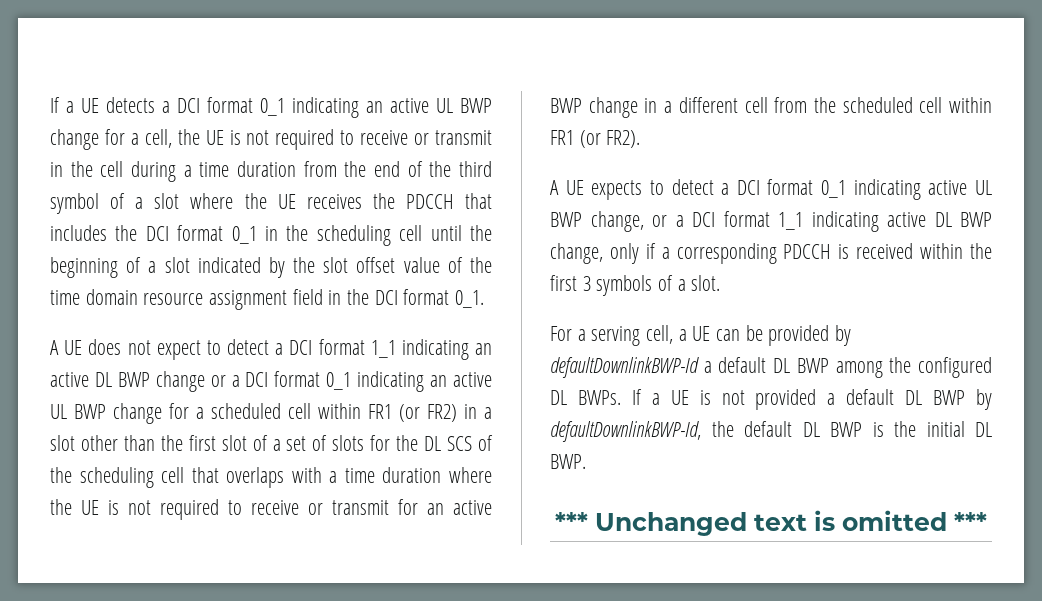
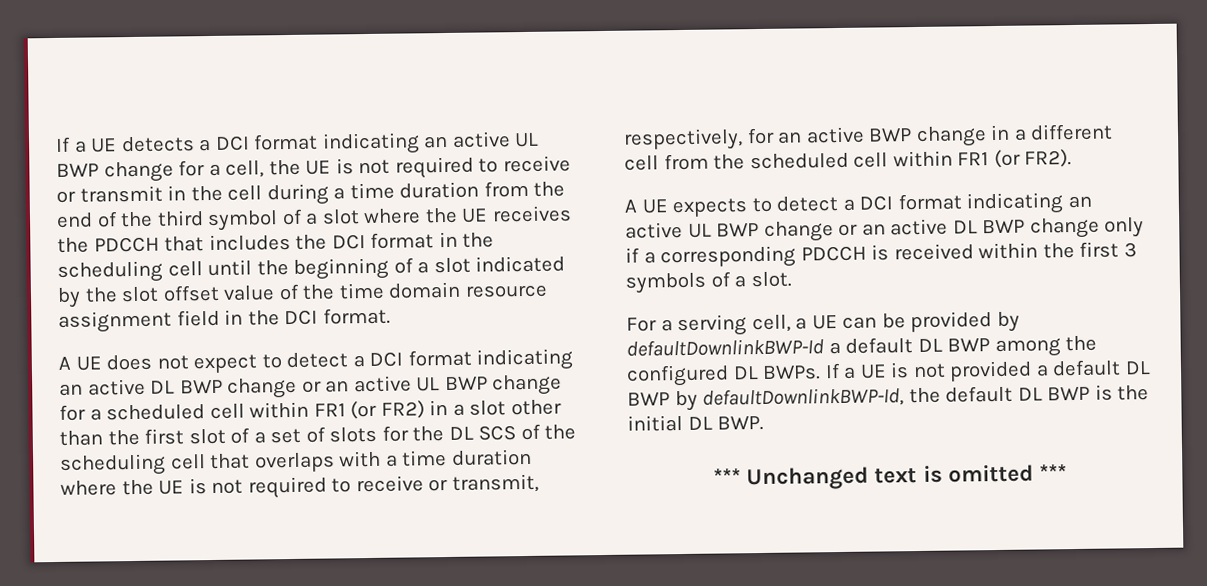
- If a UE detects a DCI format 0_1 indicating an active UL BWP change for a cell, the UE is not required to receive or transmit in the cell during a time duration from the end of the third symbol of a slot where the UE receives the PDCCH that includes the DCI format 0_1 in the scheduling cell until the beginning of a slot indicated by the slot offset value of the time domain resource assignment field in the DCI format 0_1.
+ If a UE detects a DCI format indicating an active UL BWP change for a cell, the UE is not required to receive or transmit in the cell during a time duration from the end of the third symbol of a slot where the UE receives the PDCCH that includes the DCI format in the scheduling cell until the beginning of a slot indicated by the slot offset value of the time domain resource assignment field in the DCI format.
- A UE does not expect to detect a DCI format 1_1 indicating an active DL BWP change or a DCI format 0_1 indicating an active UL BWP change for a scheduled cell within FR1 (or FR2) in a slot other than the first slot of a set of slots for the DL SCS of the scheduling cell that overlaps with a time duration where the UE is not required to receive or transmit for an active BWP change in a different cell from the scheduled cell within FR1 (or FR2).
+ A UE does not expect to detect a DCI format indicating an active DL BWP change or an active UL BWP change for a scheduled cell within FR1 (or FR2) in a slot other than the first slot of a set of slots for the DL SCS of the scheduling cell that overlaps with a time duration where the UE is not required to receive or transmit, respectively, for an active BWP change in a different cell from the scheduled cell within FR1 (or FR2).
- A UE expects to detect a DCI format 0_1 indicating active UL BWP change, or a DCI format 1_1 indicating active DL BWP change, only if a corresponding PDCCH is received within the first 3 symbols of a slot.
+ A UE expects to detect a DCI format indicating an active UL BWP change or an active DL BWP change only if a corresponding PDCCH is received within the first 3 symbols of a slot.

